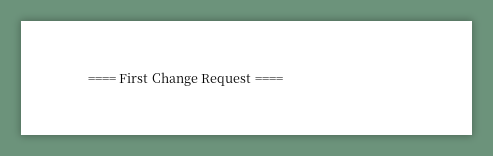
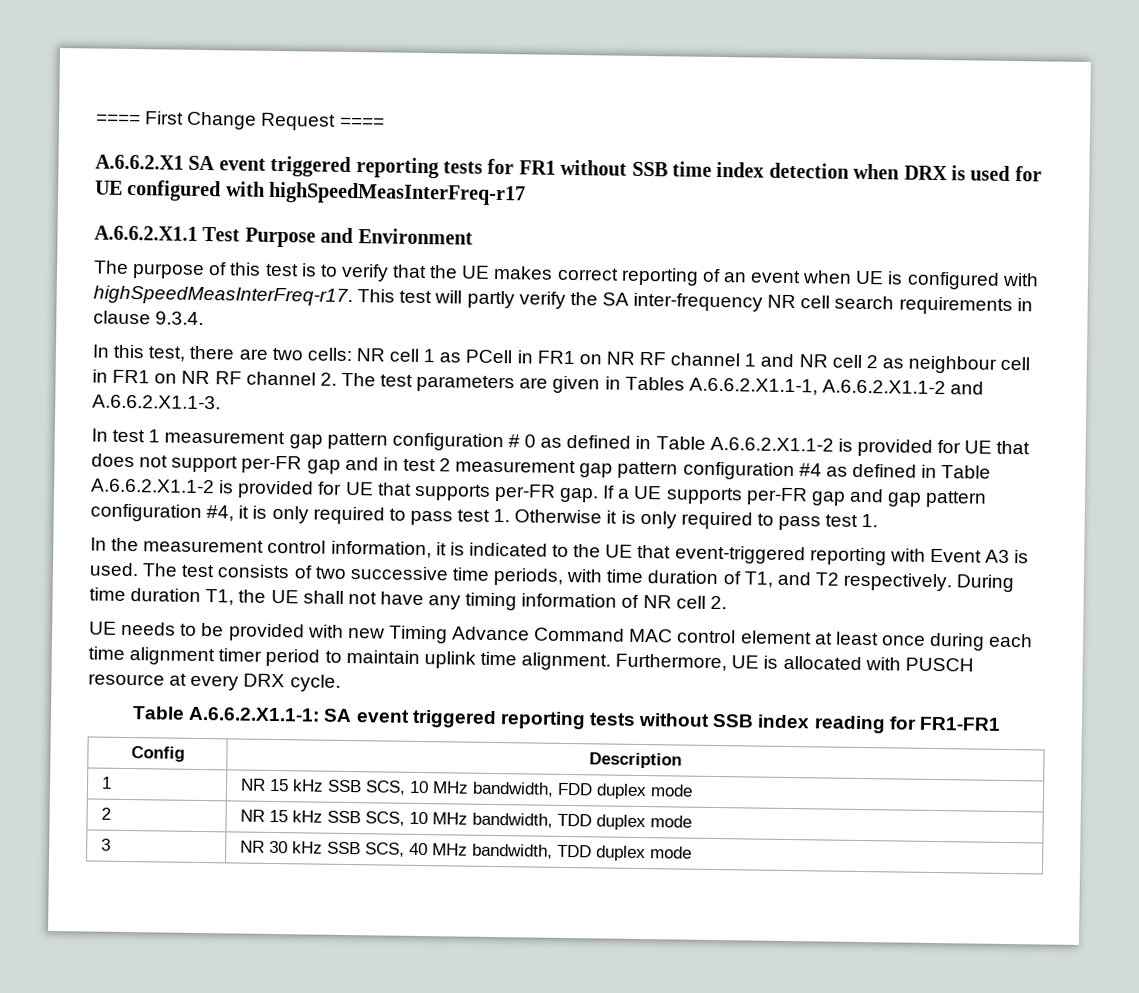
+ A.6.6.2.X1 SA event triggered reporting tests for FR1 without SSB time index detection when DRX is used for UE configured with highSpeedMeasInterFreq-r17
+ A.6.6.2.X1.1 Test Purpose and Environment
+ The purpose of this test is to verify that the UE makes correct reporting of an event when UE is configured with highSpeedMeasInterFreq-r17. This test will partly verify the SA inter-frequency NR cell search requirements in clause 9.3.4.
+ In this test, there are two cells: NR cell 1 as PCell in FR1 on NR RF channel 1 and NR cell 2 as neighbour cell in FR1 on NR RF channel 2. The test parameters are given in Tables A.6.6.2.X1.1-1, A.6.6.2.X1.1-2 and A.6.6.2.X1.1-3.
+ In test 1 measurement gap pattern configuration # 0 as defined in Table A.6.6.2.X1.1-2 is provided for UE that does not support per-FR gap and in test 2 measurement gap pattern configuration #4 as defined in Table A.6.6.2.X1.1-2 is provided for UE that supports per-FR gap. If a UE supports per-FR gap and gap pattern configuration #4, it is only required to pass test 1. Otherwise it is only required to pass test 1.
+ In the measurement control information, it is indicated to the UE that event-triggered reporting with Event A3 is used. The test consists of two successive time periods, with time duration of T1, and T2 respectively. During time duration T1, the UE shall not have any timing information of NR cell 2.
+ UE needs to be provided with new Timing Advance Command MAC control element at least once during each time alignment timer period to maintain uplink time alignment. Furthermore, UE is allocated with PUSCH resource at every DRX cycle.
+ Table A.6.6.2.X1.1-1: SA event triggered reporting tests without SSB index reading for FR1-FR1
+ Config | Description
+ 1 | NR 15 kHz SSB SCS, 10 MHz bandwidth, FDD duplex mode
+ 2 | NR 15 kHz SSB SCS, 10 MHz bandwidth, TDD duplex mode
+ 3 | NR 30 kHz SSB SCS, 40 MHz bandwidth, TDD duplex mode

